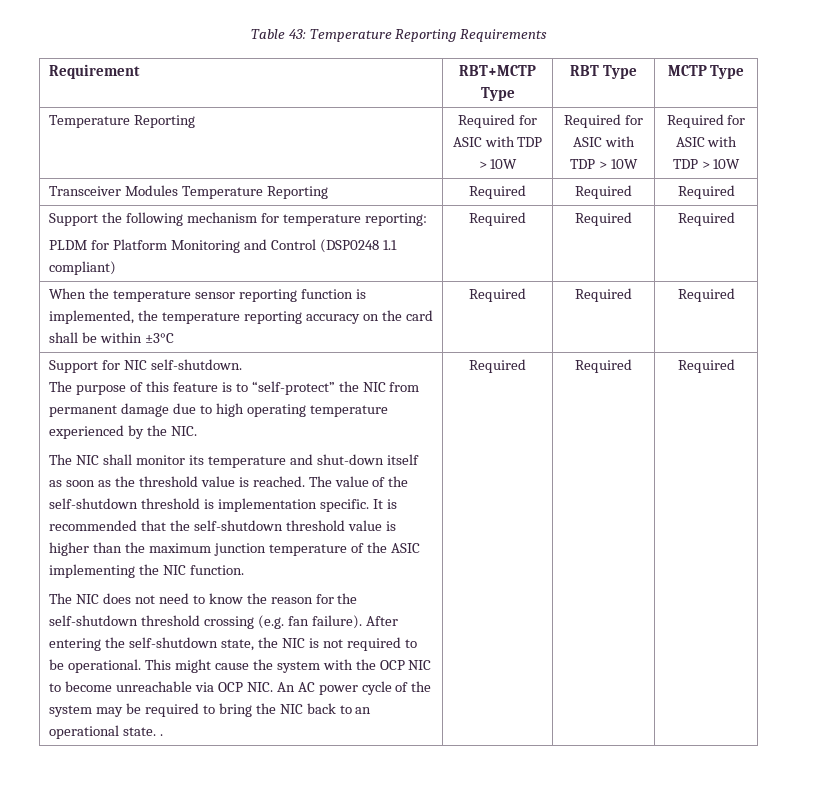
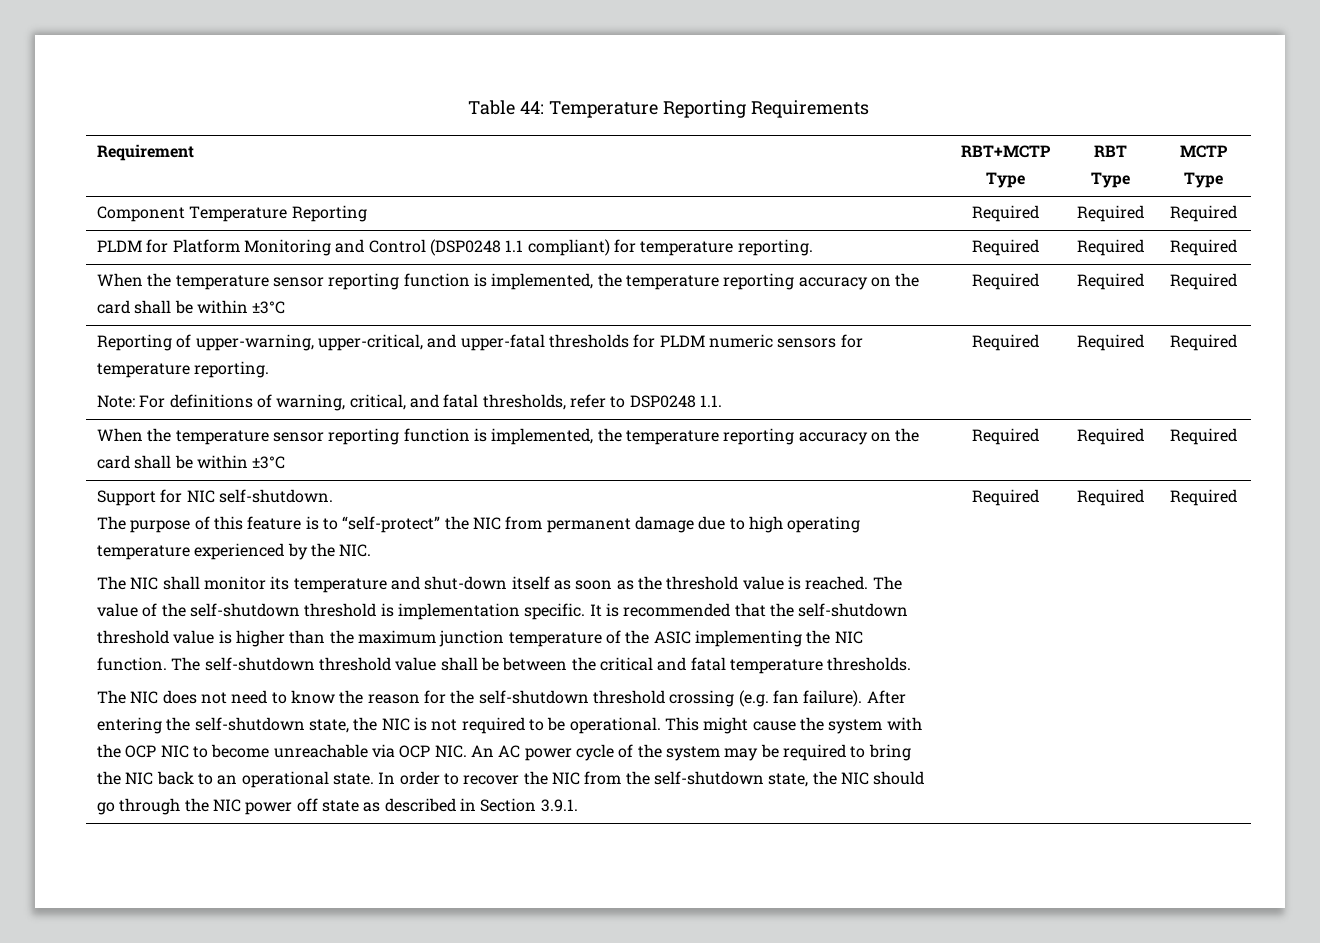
- Table 43: Temperature Reporting Requirements
+ Table 44: Temperature Reporting Requirements
- Temperature Reporting | Required for ASIC with TDP > 10W | Required for ASIC with TDP > 10W | Required for ASIC with TDP > 10W
- Transceiver Modules Temperature Reporting | Required | Required | Required
+ Component Temperature Reporting | Required | Required | Required
- Support the following mechanism for temperature reporting:
- PLDM for Platform Monitoring and Control (DSP0248 1.1 compliant) | Required | Required | Required
+ PLDM for Platform Monitoring and Control (DSP0248 1.1 compliant) for temperature reporting. | Required | Required | Required
+ When the temperature sensor reporting function is implemented, the temperature reporting accuracy on the card shall be within ±3°C | Required | Required | Required
+ Reporting of upper-warning, upper-critical, and upper-fatal thresholds for PLDM numeric sensors for temperature reporting.
+ Note: For definitions of warning, critical, and fatal thresholds, refer to DSP0248 1.1. | Required | Required | Required
+ The self-shutdown threshold value shall be between the critical and fatal temperature thresholds.
- This might cause the system with the OCP NIC to become unreachable via OCP NIC. An AC power cycle of the system may be required to bring the NIC back to an operational state. .
+ This might cause the system with the OCP NIC to become unreachable via OCP NIC. An AC power cycle of the system may be required to bring the NIC back to an operational state. In order to recover the NIC from the self-shutdown state, the NIC should go through the NIC power off state as described in Section 3.9.1.

